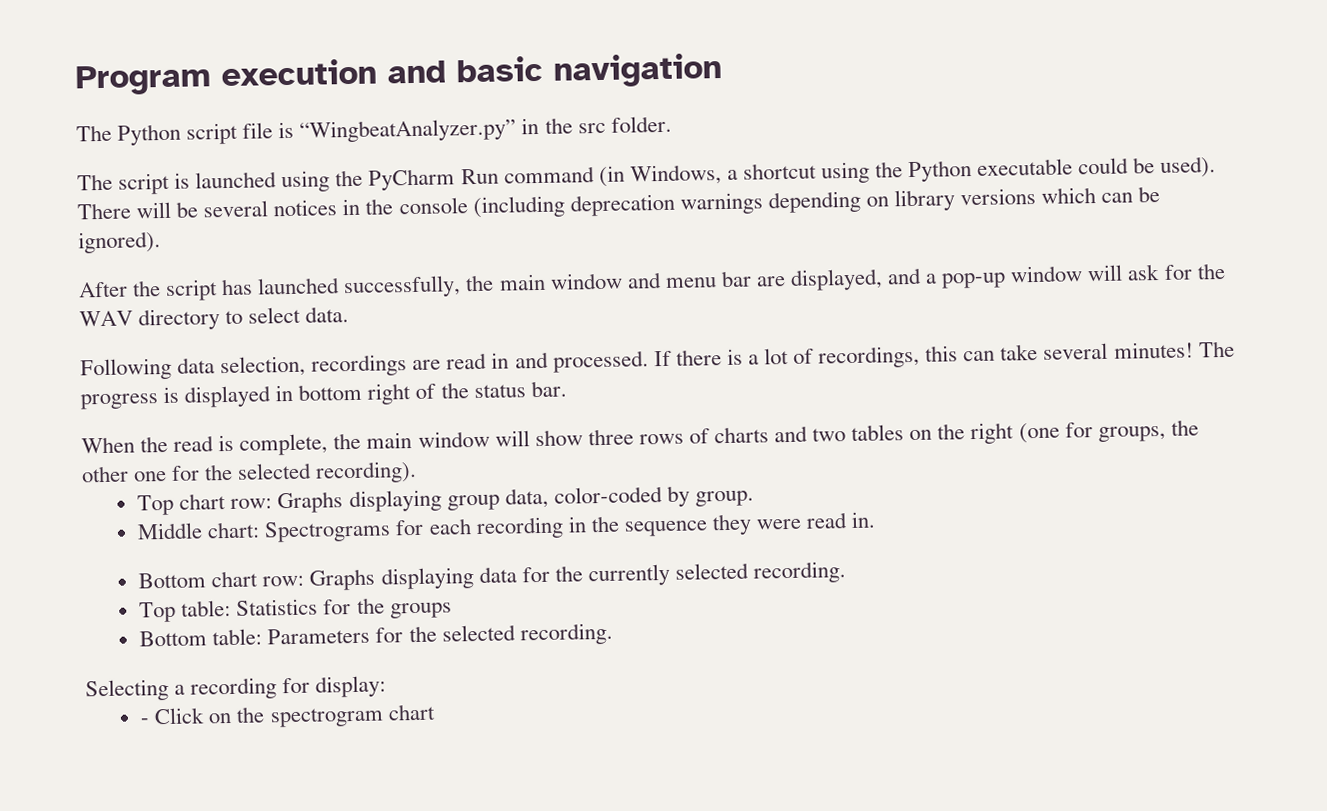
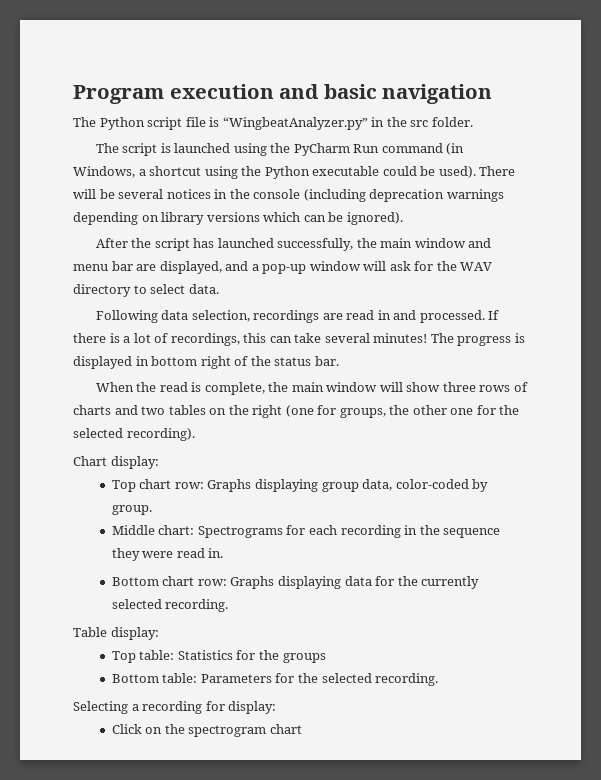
+ Chart display:
+ Table display:
- - Click on the spectrogram chart
+ Click on the spectrogram chart

